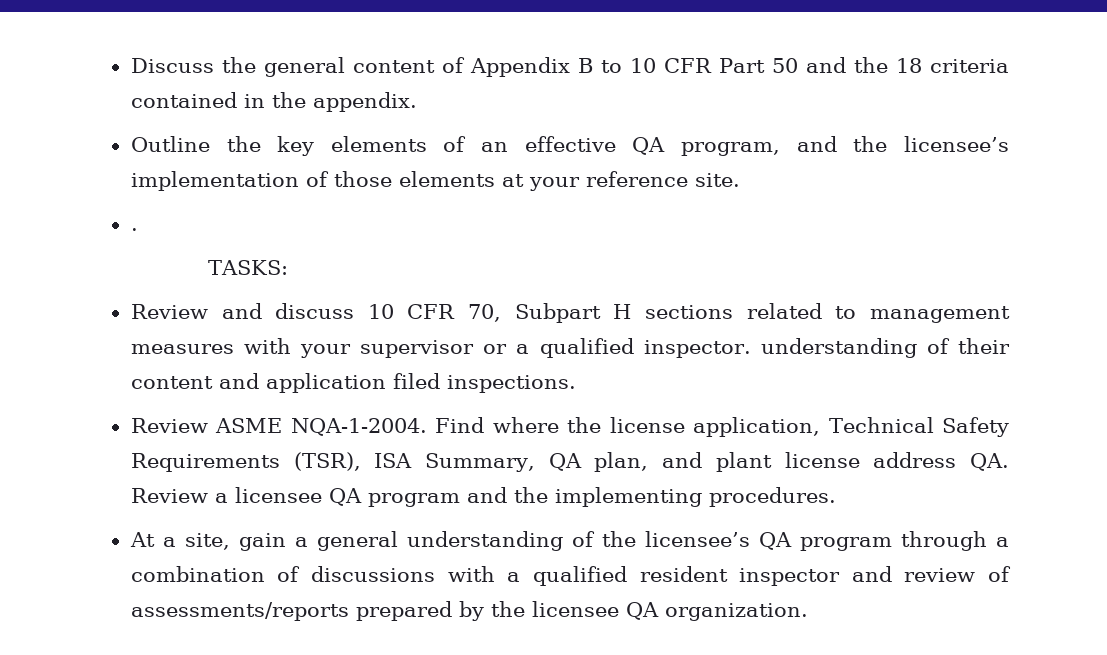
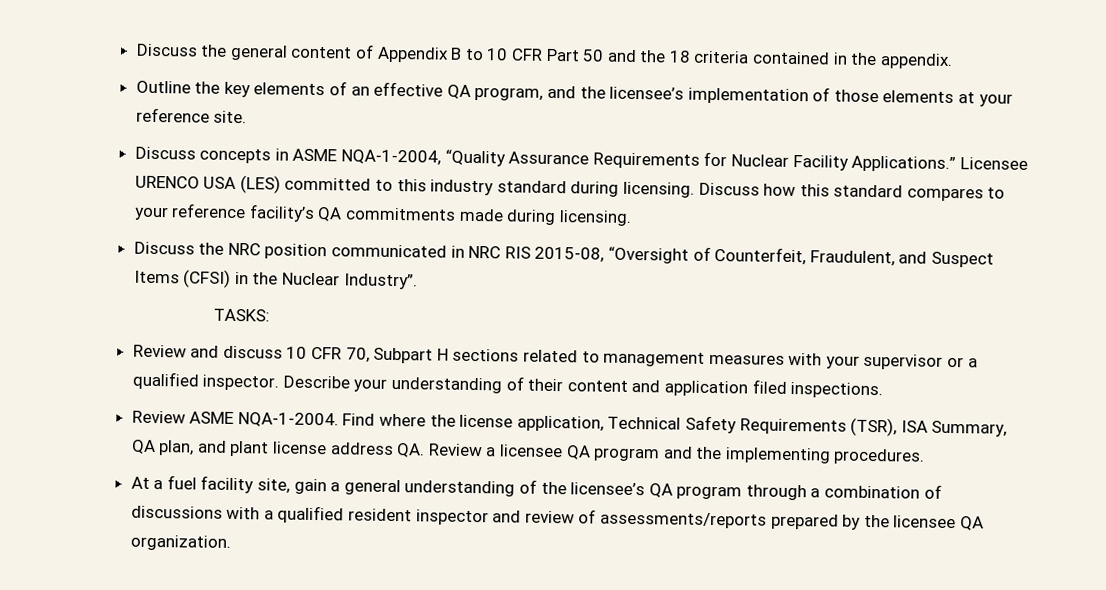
- .
+ Discuss concepts in ASME NQA-1-2004, “Quality Assurance Requirements for Nuclear Facility Applications.” Licensee URENCO USA (LES) committed to this industry standard during licensing. Discuss how this standard compares to your reference facility’s QA commitments made during licensing.
+ Discuss the NRC position communicated in NRC RIS 2015-08, “Oversight of Counterfeit, Fraudulent, and Suspect Items (CFSI) in the Nuclear Industry”.
- Review and discuss 10 CFR 70, Subpart H sections related to management measures with your supervisor or a qualified inspector. understanding of their content and application filed inspections.
+ Review and discuss 10 CFR 70, Subpart H sections related to management measures with your supervisor or a qualified inspector. Describe your understanding of their content and application filed inspections.
- At a site, gain a general understanding of the licensee’s QA program through a combination of discussions with a qualified resident inspector and review of assessments/reports prepared by the licensee QA organization.
+ At a fuel facility site, gain a general understanding of the licensee’s QA program through a combination of discussions with a qualified resident inspector and review of assessments/reports prepared by the licensee QA organization.

